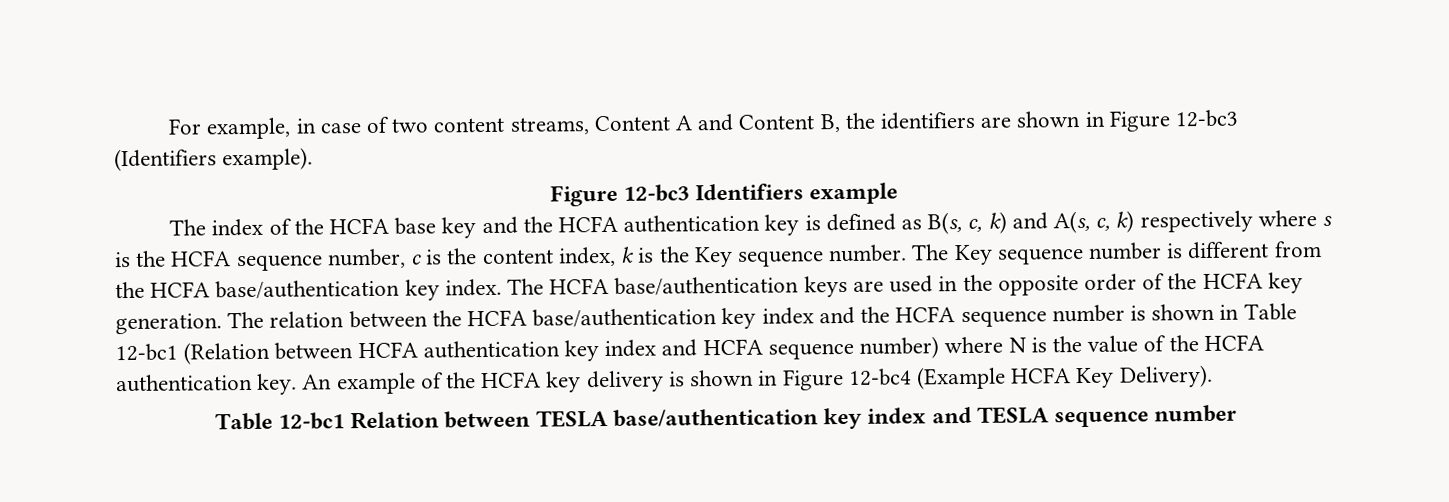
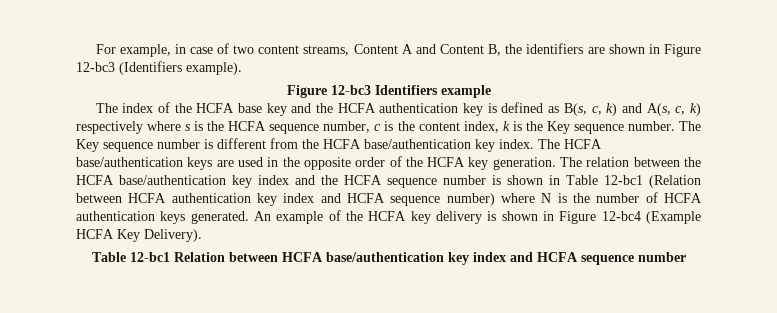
- The relation between the HCFA base/authentication key index and the HCFA sequence number is shown in Table 12-bc1 (Relation between HCFA authentication key index and HCFA sequence number) where N is the value of the HCFA authentication key.
+ The relation between the HCFA base/authentication key index and the HCFA sequence number is shown in Table 12-bc1 (Relation between HCFA authentication key index and HCFA sequence number) where N is the number of HCFA authentication keys generated.
- Table 12-bc1 Relation between TESLA base/authentication key index and TESLA sequence number
+ Table 12-bc1 Relation between HCFA base/authentication key index and HCFA sequence number

